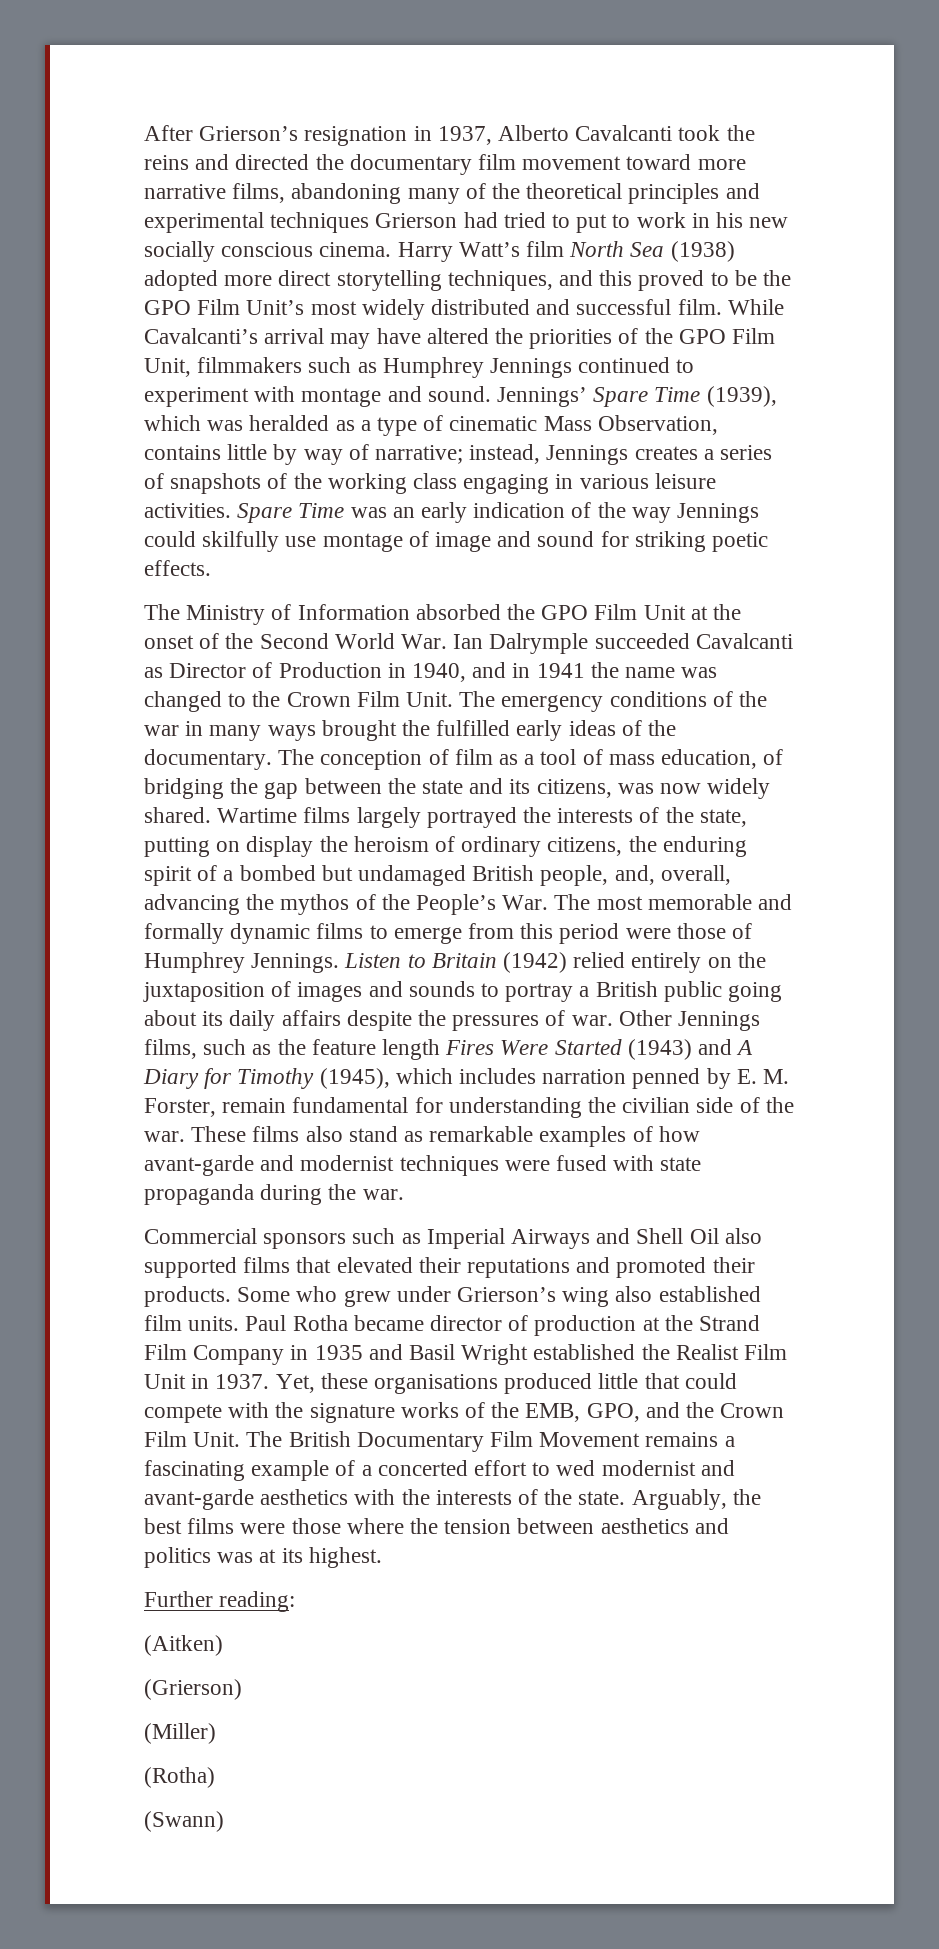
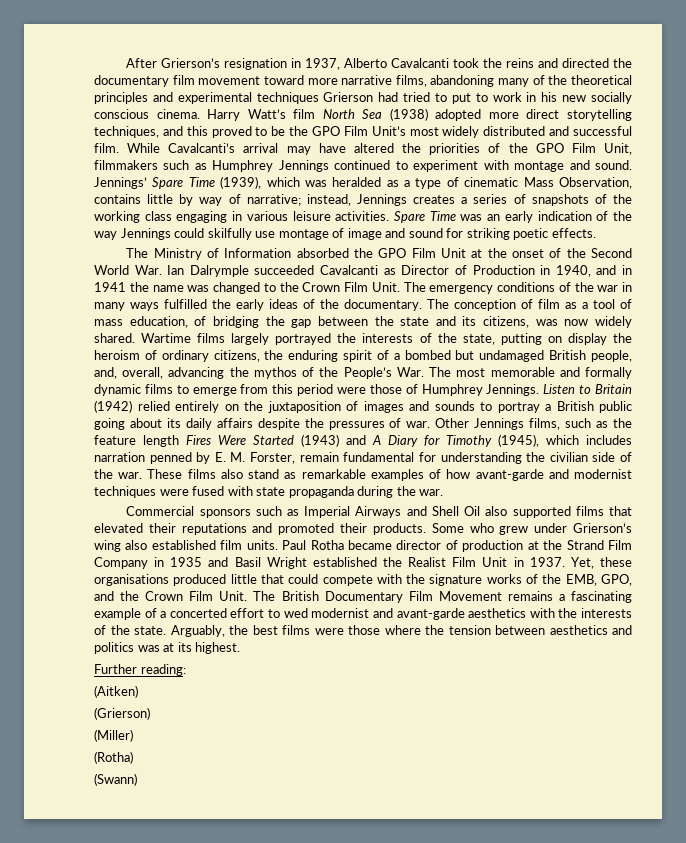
- The emergency conditions of the war in many ways brought the fulfilled early ideas of the documentary.
+ The emergency conditions of the war in many ways fulfilled the early ideas of the documentary.

